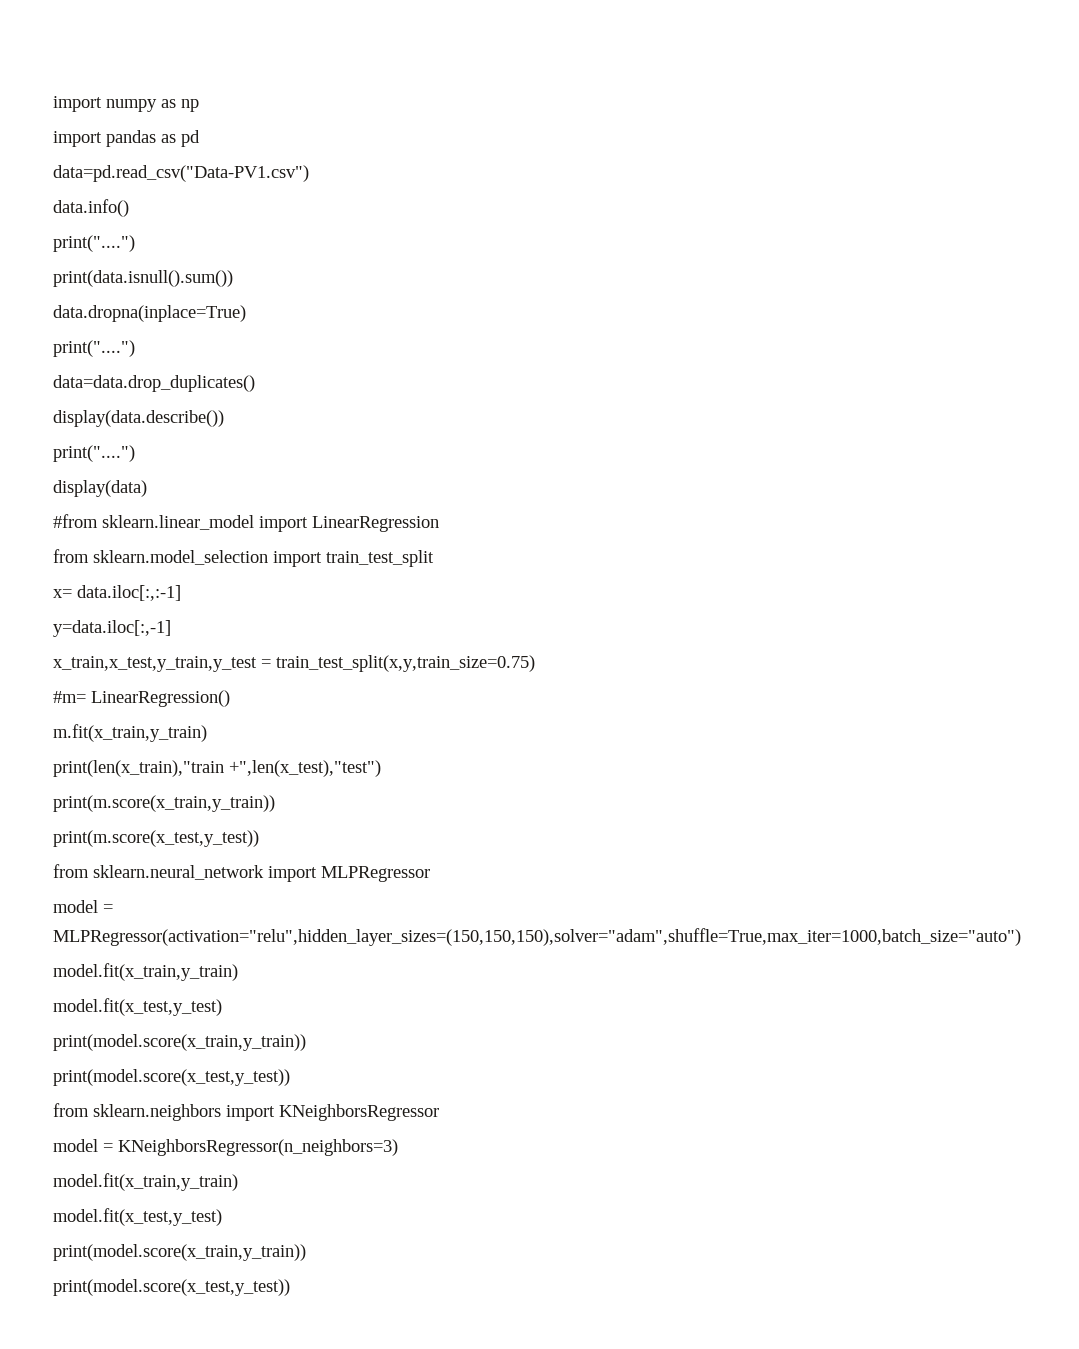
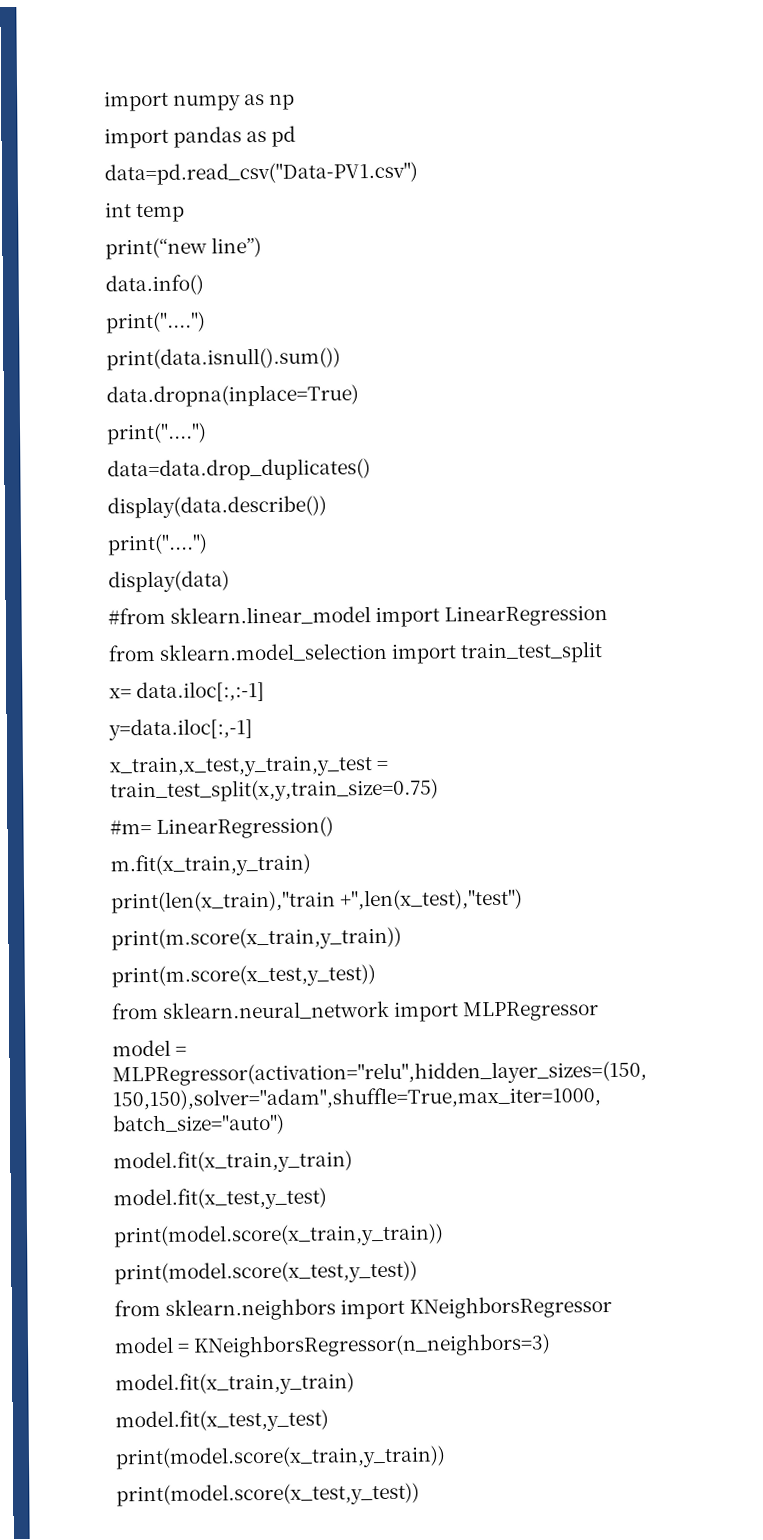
+ int temp
+ print(“new line”)

